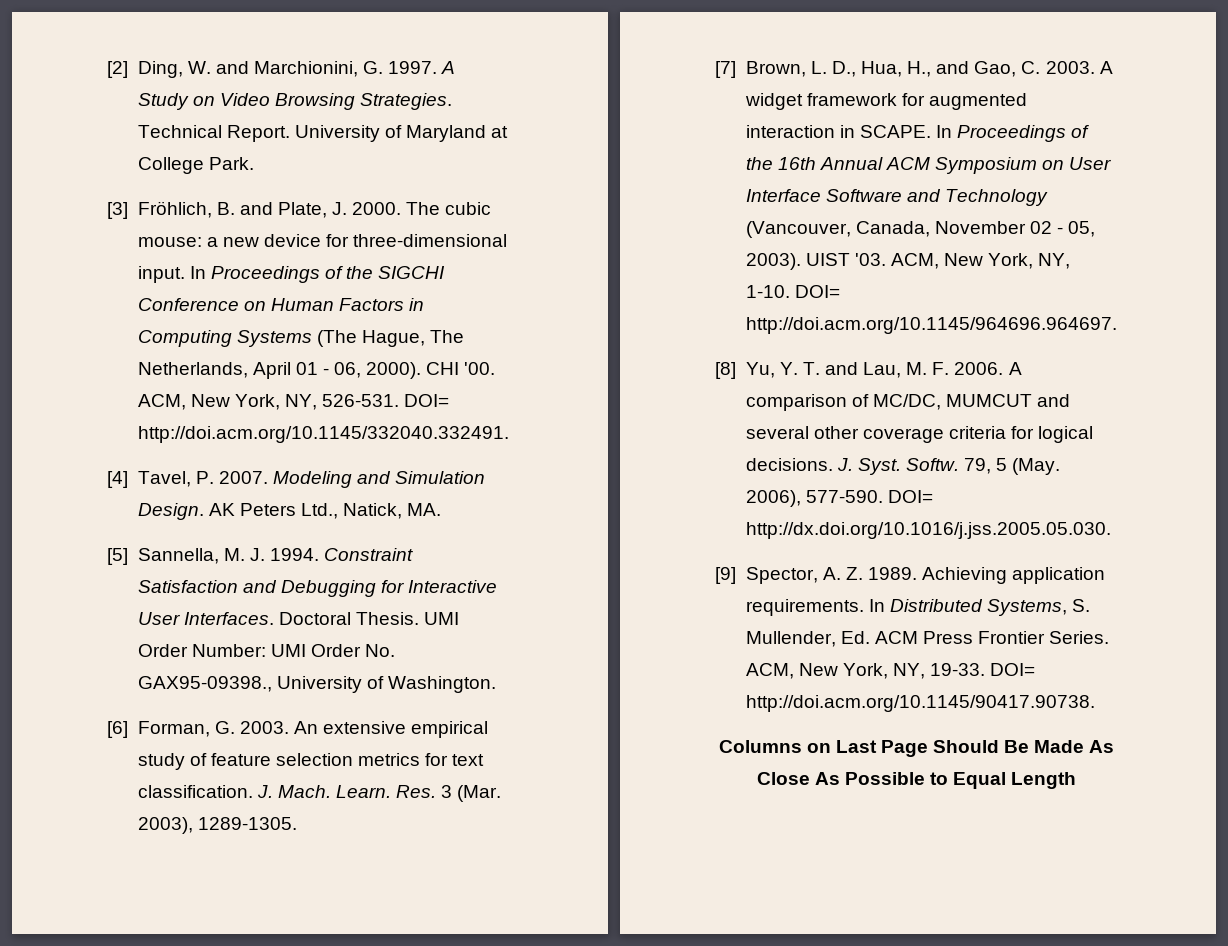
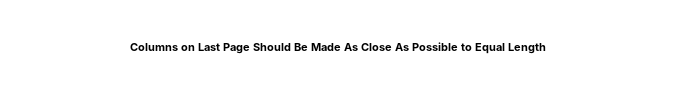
- [2] Ding, W. and Marchionini, G. 1997. A Study on Video Browsing Strategies. Technical Report. University of Maryland at College Park.
- [3] Fröhlich, B. and Plate, J. 2000. The cubic mouse: a new device for three-dimensional input. In Proceedings of the SIGCHI Conference on Human Factors in Computing Systems (The Hague, The Netherlands, April 01 - 06, 2000). CHI '00. ACM, New York, NY, 526-531. DOI= http://doi.acm.org/10.1145/332040.332491.
- [4] Tavel, P. 2007. Modeling and Simulation Design. AK Peters Ltd., Natick, MA.
- [5] Sannella, M. J. 1994. Constraint Satisfaction and Debugging for Interactive User Interfaces. Doctoral Thesis. UMI Order Number: UMI Order No. GAX95-09398., University of Washington.
- [6] Forman, G. 2003. An extensive empirical study of feature selection metrics for text classification. J. Mach. Learn. Res. 3 (Mar. 2003), 1289-1305.
- [7] Brown, L. D., Hua, H., and Gao, C. 2003. A widget framework for augmented interaction in SCAPE. In Proceedings of the 16th Annual ACM Symposium on User Interface Software and Technology (Vancouver, Canada, November 02 - 05, 2003). UIST '03. ACM, New York, NY, 1-10. DOI= http://doi.acm.org/10.1145/964696.964697.
- [8] Yu, Y. T. and Lau, M. F. 2006. A comparison of MC/DC, MUMCUT and several other coverage criteria for logical decisions. J. Syst. Softw. 79, 5 (May. 2006), 577-590. DOI= http://dx.doi.org/10.1016/j.jss.2005.05.030.
- [9] Spector, A. Z. 1989. Achieving application requirements. In Distributed Systems, S. Mullender, Ed. ACM Press Frontier Series. ACM, New York, NY, 19-33. DOI= http://doi.acm.org/10.1145/90417.90738.

